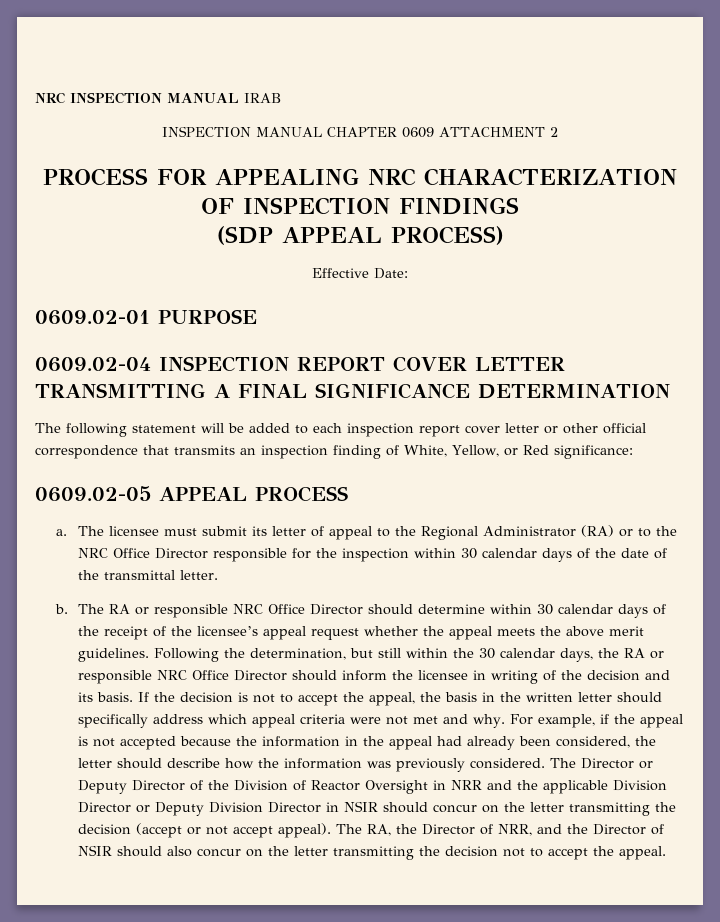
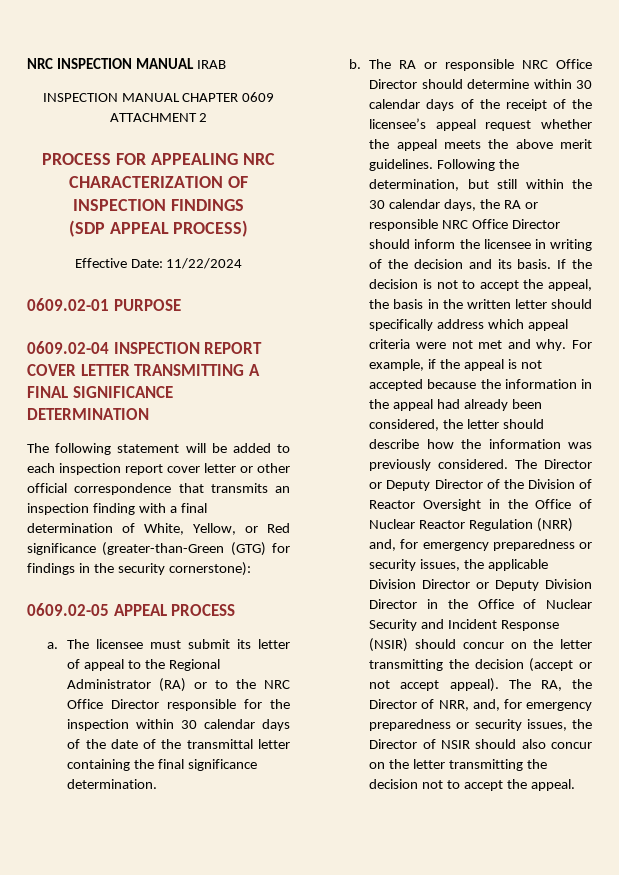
- Effective Date:
+ Effective Date: 11/22/2024
- The following statement will be added to each inspection report cover letter or other official correspondence that transmits an inspection finding of White, Yellow, or Red significance:
+ The following statement will be added to each inspection report cover letter or other official correspondence that transmits an inspection finding with a final determination of White, Yellow, or Red significance (greater-than-Green (GTG) for findings in the security cornerstone):
- The licensee must submit its letter of appeal to the Regional Administrator (RA) or to the NRC Office Director responsible for the inspection within 30 calendar days of the date of the transmittal letter.
+ The licensee must submit its letter of appeal to the Regional Administrator (RA) or to the NRC Office Director responsible for the inspection within 30 calendar days of the date of the transmittal letter containing the final significance determination.
- The Director or Deputy Director of the Division of Reactor Oversight in NRR and the applicable Division Director or Deputy Division Director in NSIR should concur on the letter transmitting the decision (accept or not accept appeal).
+ The Director or Deputy Director of the Division of Reactor Oversight in the Office of Nuclear Reactor Regulation (NRR) and, for emergency preparedness or security issues, the applicable Division Director or Deputy Division Director in the Office of Nuclear Security and Incident Response (NSIR) should concur on the letter transmitting the decision (accept or not accept appeal).
- The RA, the Director of NRR, and the Director of NSIR should also concur on the letter transmitting the decision not to accept the appeal.
+ The RA, the Director of NRR, and, for emergency preparedness or security issues, the Director of NSIR should also concur on the letter transmitting the decision not to accept the appeal.

